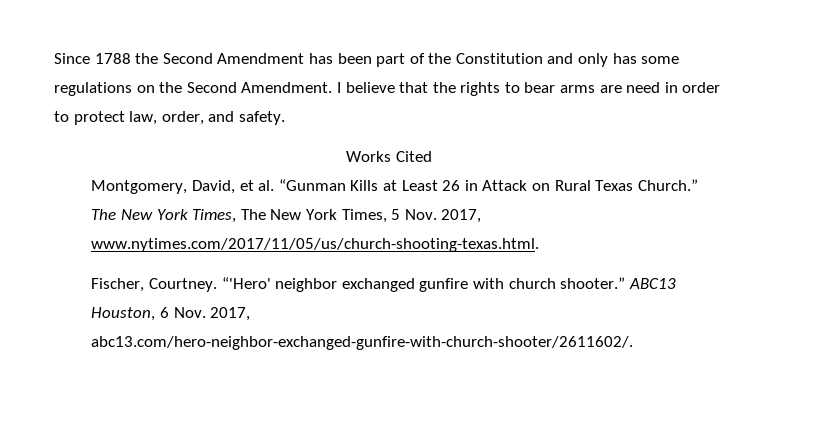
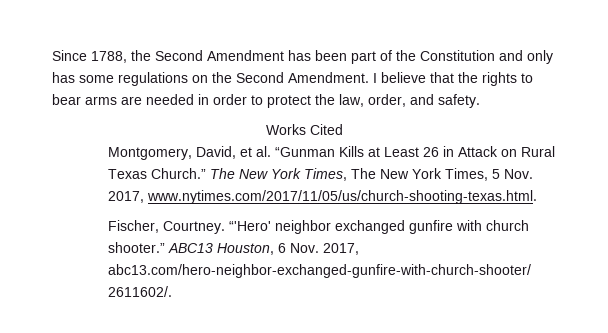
- Since 1788 the Second Amendment has been part of the Constitution and only has some regulations on the Second Amendment.
+ Since 1788, the Second Amendment has been part of the Constitution and only has some regulations on the Second Amendment.
- I believe that the rights to bear arms are need in order to protect law, order, and safety.
+ I believe that the rights to bear arms are needed in order to protect the law, order, and safety.

